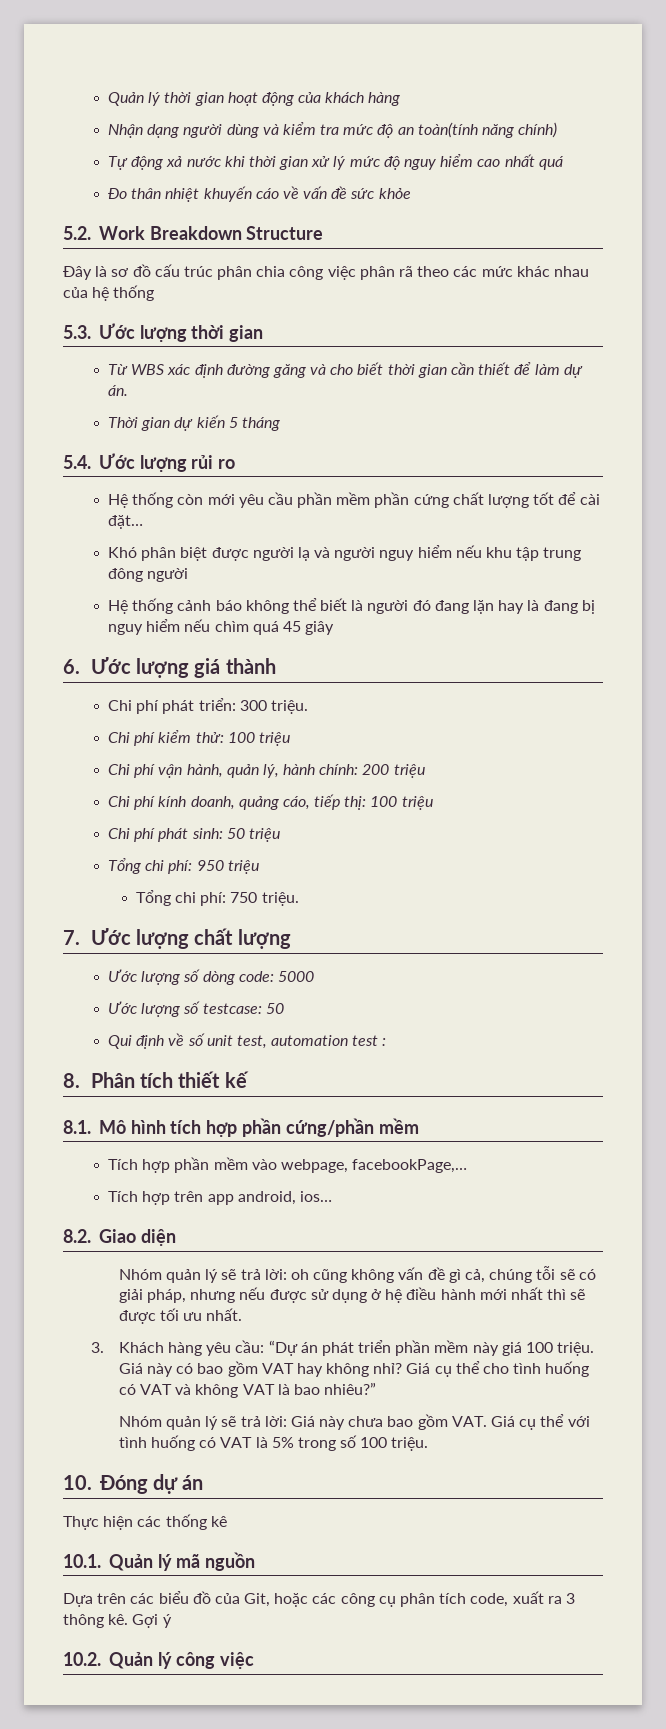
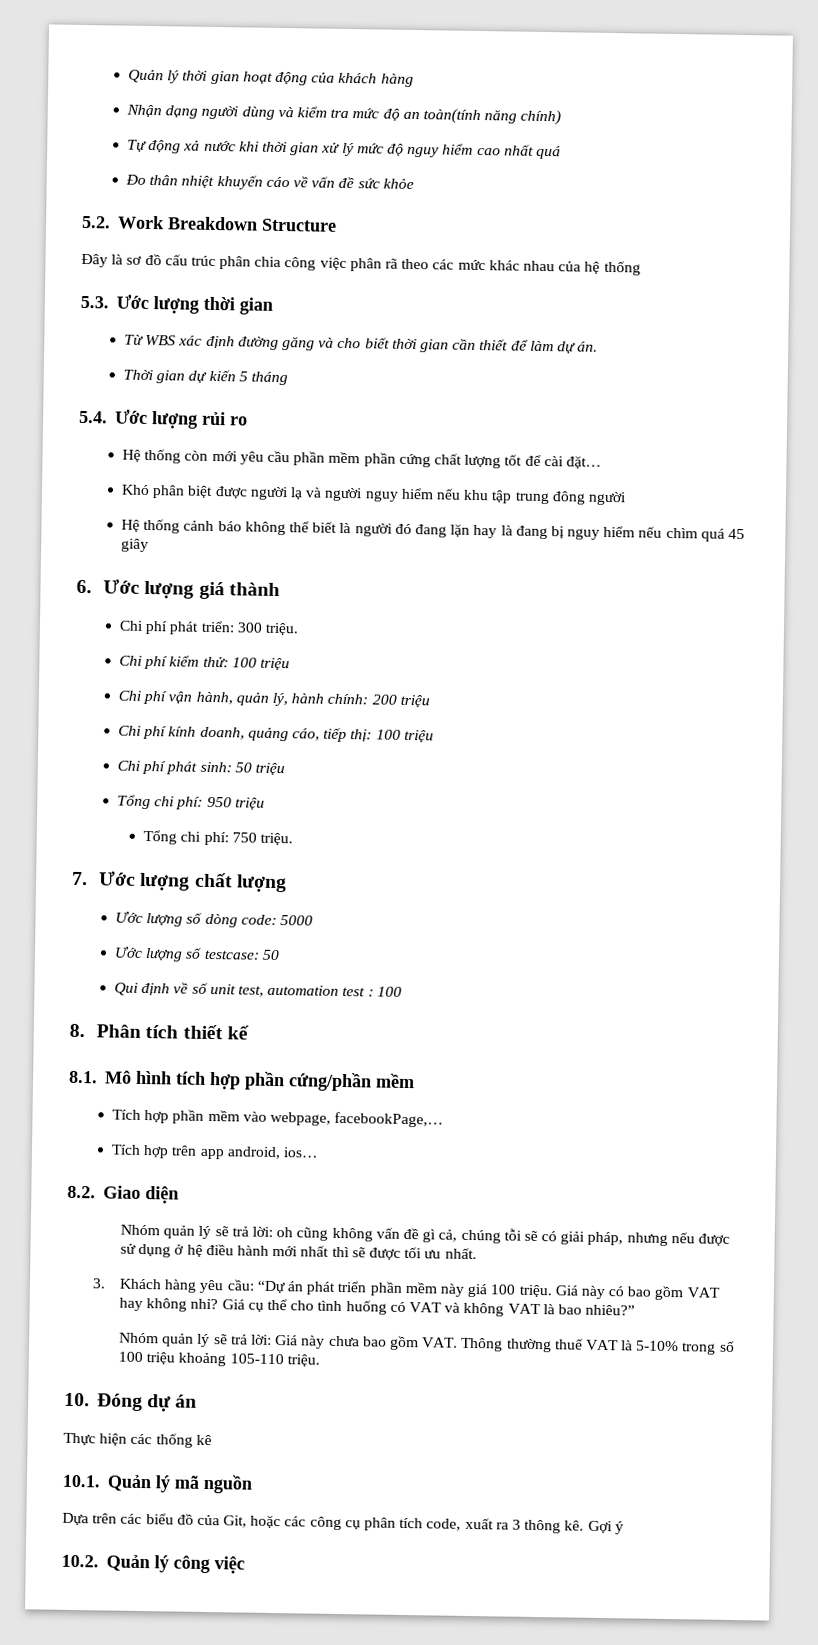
- Qui định về số unit test, automation test :
+ Qui định về số unit test, automation test : 100
- Nhóm quản lý sẽ trả lời: Giá này chưa bao gồm VAT. Giá cụ thể với tình huống có VAT là 5% trong số 100 triệu.
+ Nhóm quản lý sẽ trả lời: Giá này chưa bao gồm VAT. Thông thường thuế VAT là 5-10% trong số 100 triệu khoảng 105-110 triệu.

